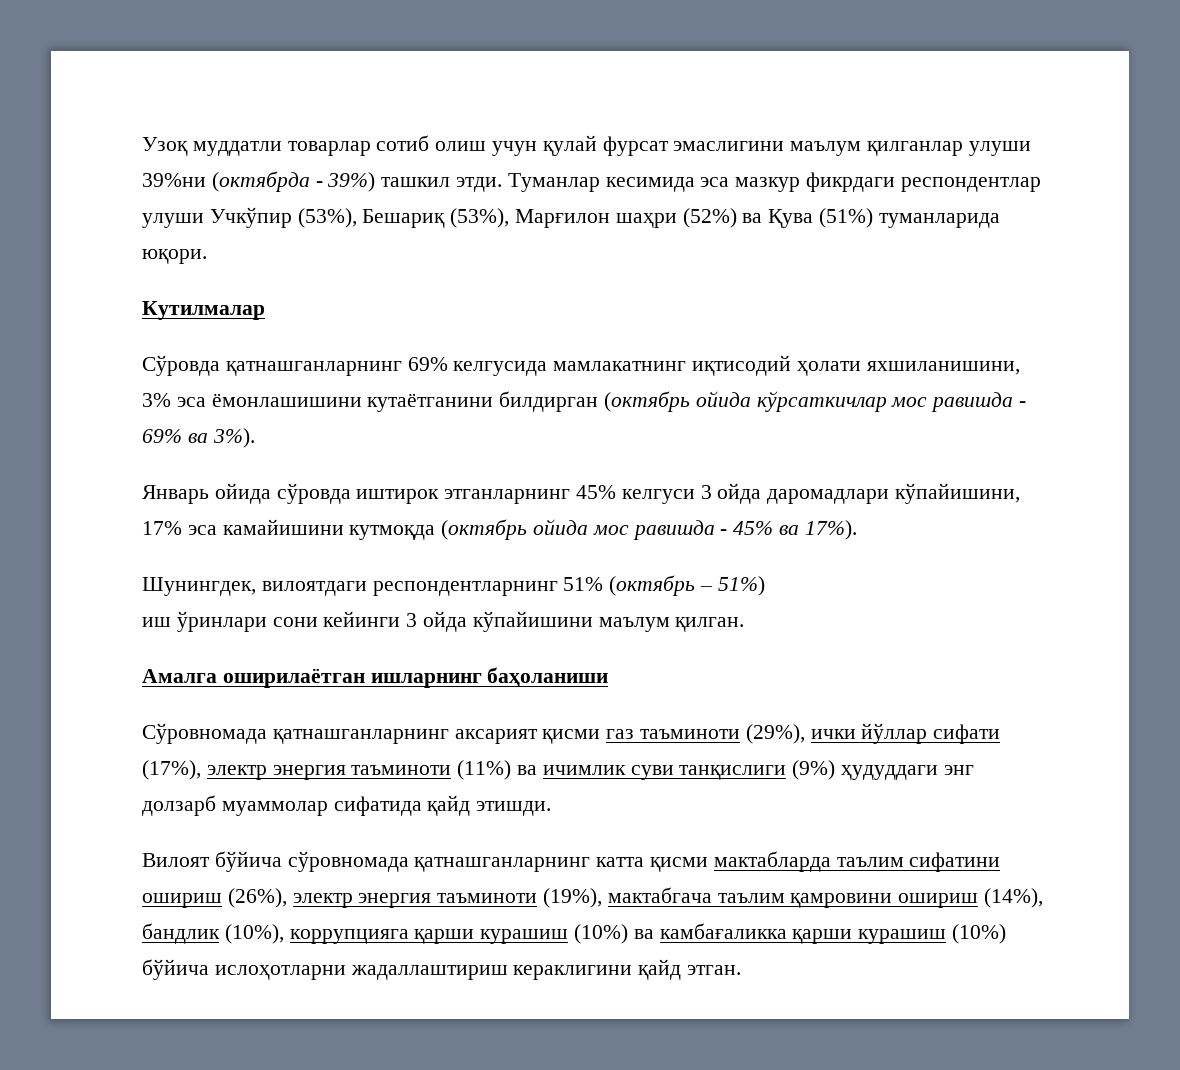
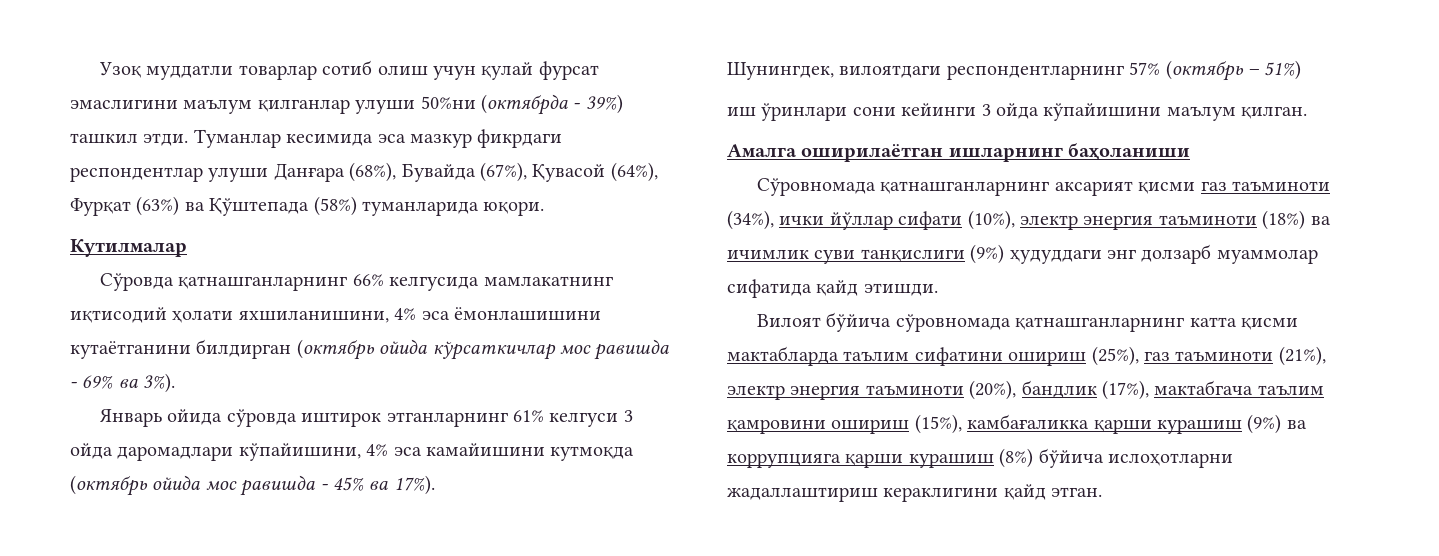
- Узоқ муддатли товарлар сотиб олиш учун қулай фурсат эмаслигини маълум қилганлар улуши 39%ни (октябрда - 39%) ташкил этди.
+ Узоқ муддатли товарлар сотиб олиш учун қулай фурсат эмаслигини маълум қилганлар улуши 50%ни (октябрда - 39%) ташкил этди.
- Туманлар кесимида эса мазкур фикрдаги респондентлар улуши Учкўпир (53%), Бешариқ (53%), Марғилон шаҳри (52%) ва Қува (51%) туманларида юқори.
+ Туманлар кесимида эса мазкур фикрдаги респондентлар улуши Данғара (68%), Бувайда (67%), Қувасой (64%), Фурқат (63%) ва Қўштепада (58%) туманларида юқори.
- Сўровда қатнашганларнинг 69% келгусида мамлакатнинг иқтисодий ҳолати яхшиланишини, 3% эса ёмонлашишини кутаётганини билдирган (октябрь ойида кўрсаткичлар мос равишда - 69% ва 3%).
+ Сўровда қатнашганларнинг 66% келгусида мамлакатнинг иқтисодий ҳолати яхшиланишини, 4% эса ёмонлашишини кутаётганини билдирган (октябрь ойида кўрсаткичлар мос равишда - 69% ва 3%).
- Январь ойида сўровда иштирок этганларнинг 45% келгуси 3 ойда даромадлари кўпайишини, 17% эса камайишини кутмоқда (октябрь ойида мос равишда - 45% ва 17%).
+ Январь ойида сўровда иштирок этганларнинг 61% келгуси 3 ойда даромадлари кўпайишини, 4% эса камайишини кутмоқда (октябрь ойида мос равишда - 45% ва 17%).
- Шунингдек, вилоятдаги респондентларнинг 51% (октябрь – 51%)
+ Шунингдек, вилоятдаги респондентларнинг 57% (октябрь – 51%)
- Сўровномада қатнашганларнинг аксарият қисми газ таъминоти (29%), ички йўллар сифати (17%), электр энергия таъминоти (11%) ва ичимлик суви танқислиги (9%) ҳудуддаги энг долзарб муаммолар сифатида қайд этишди.
+ Сўровномада қатнашганларнинг аксарият қисми газ таъминоти (34%), ички йўллар сифати (10%), электр энергия таъминоти (18%) ва ичимлик суви танқислиги (9%) ҳудуддаги энг долзарб муаммолар сифатида қайд этишди.
- Вилоят бўйича сўровномада қатнашганларнинг катта қисми мактабларда таълим сифатини ошириш (26%), электр энергия таъминоти (19%), мактабгача таълим қамровини ошириш (14%), бандлик (10%), коррупцияга қарши курашиш (10%) ва камбағаликка қарши курашиш (10%) бўйича ислоҳотларни жадаллаштириш кераклигини қайд этган.
+ Вилоят бўйича сўровномада қатнашганларнинг катта қисми мактабларда таълим сифатини ошириш (25%), газ таъминоти (21%), электр энергия таъминоти (20%), бандлик (17%), мактабгача таълим қамровини ошириш (15%), камбағаликка қарши курашиш (9%) ва коррупцияга қарши курашиш (8%) бўйича ислоҳотларни жадаллаштириш кераклигини қайд этган.

